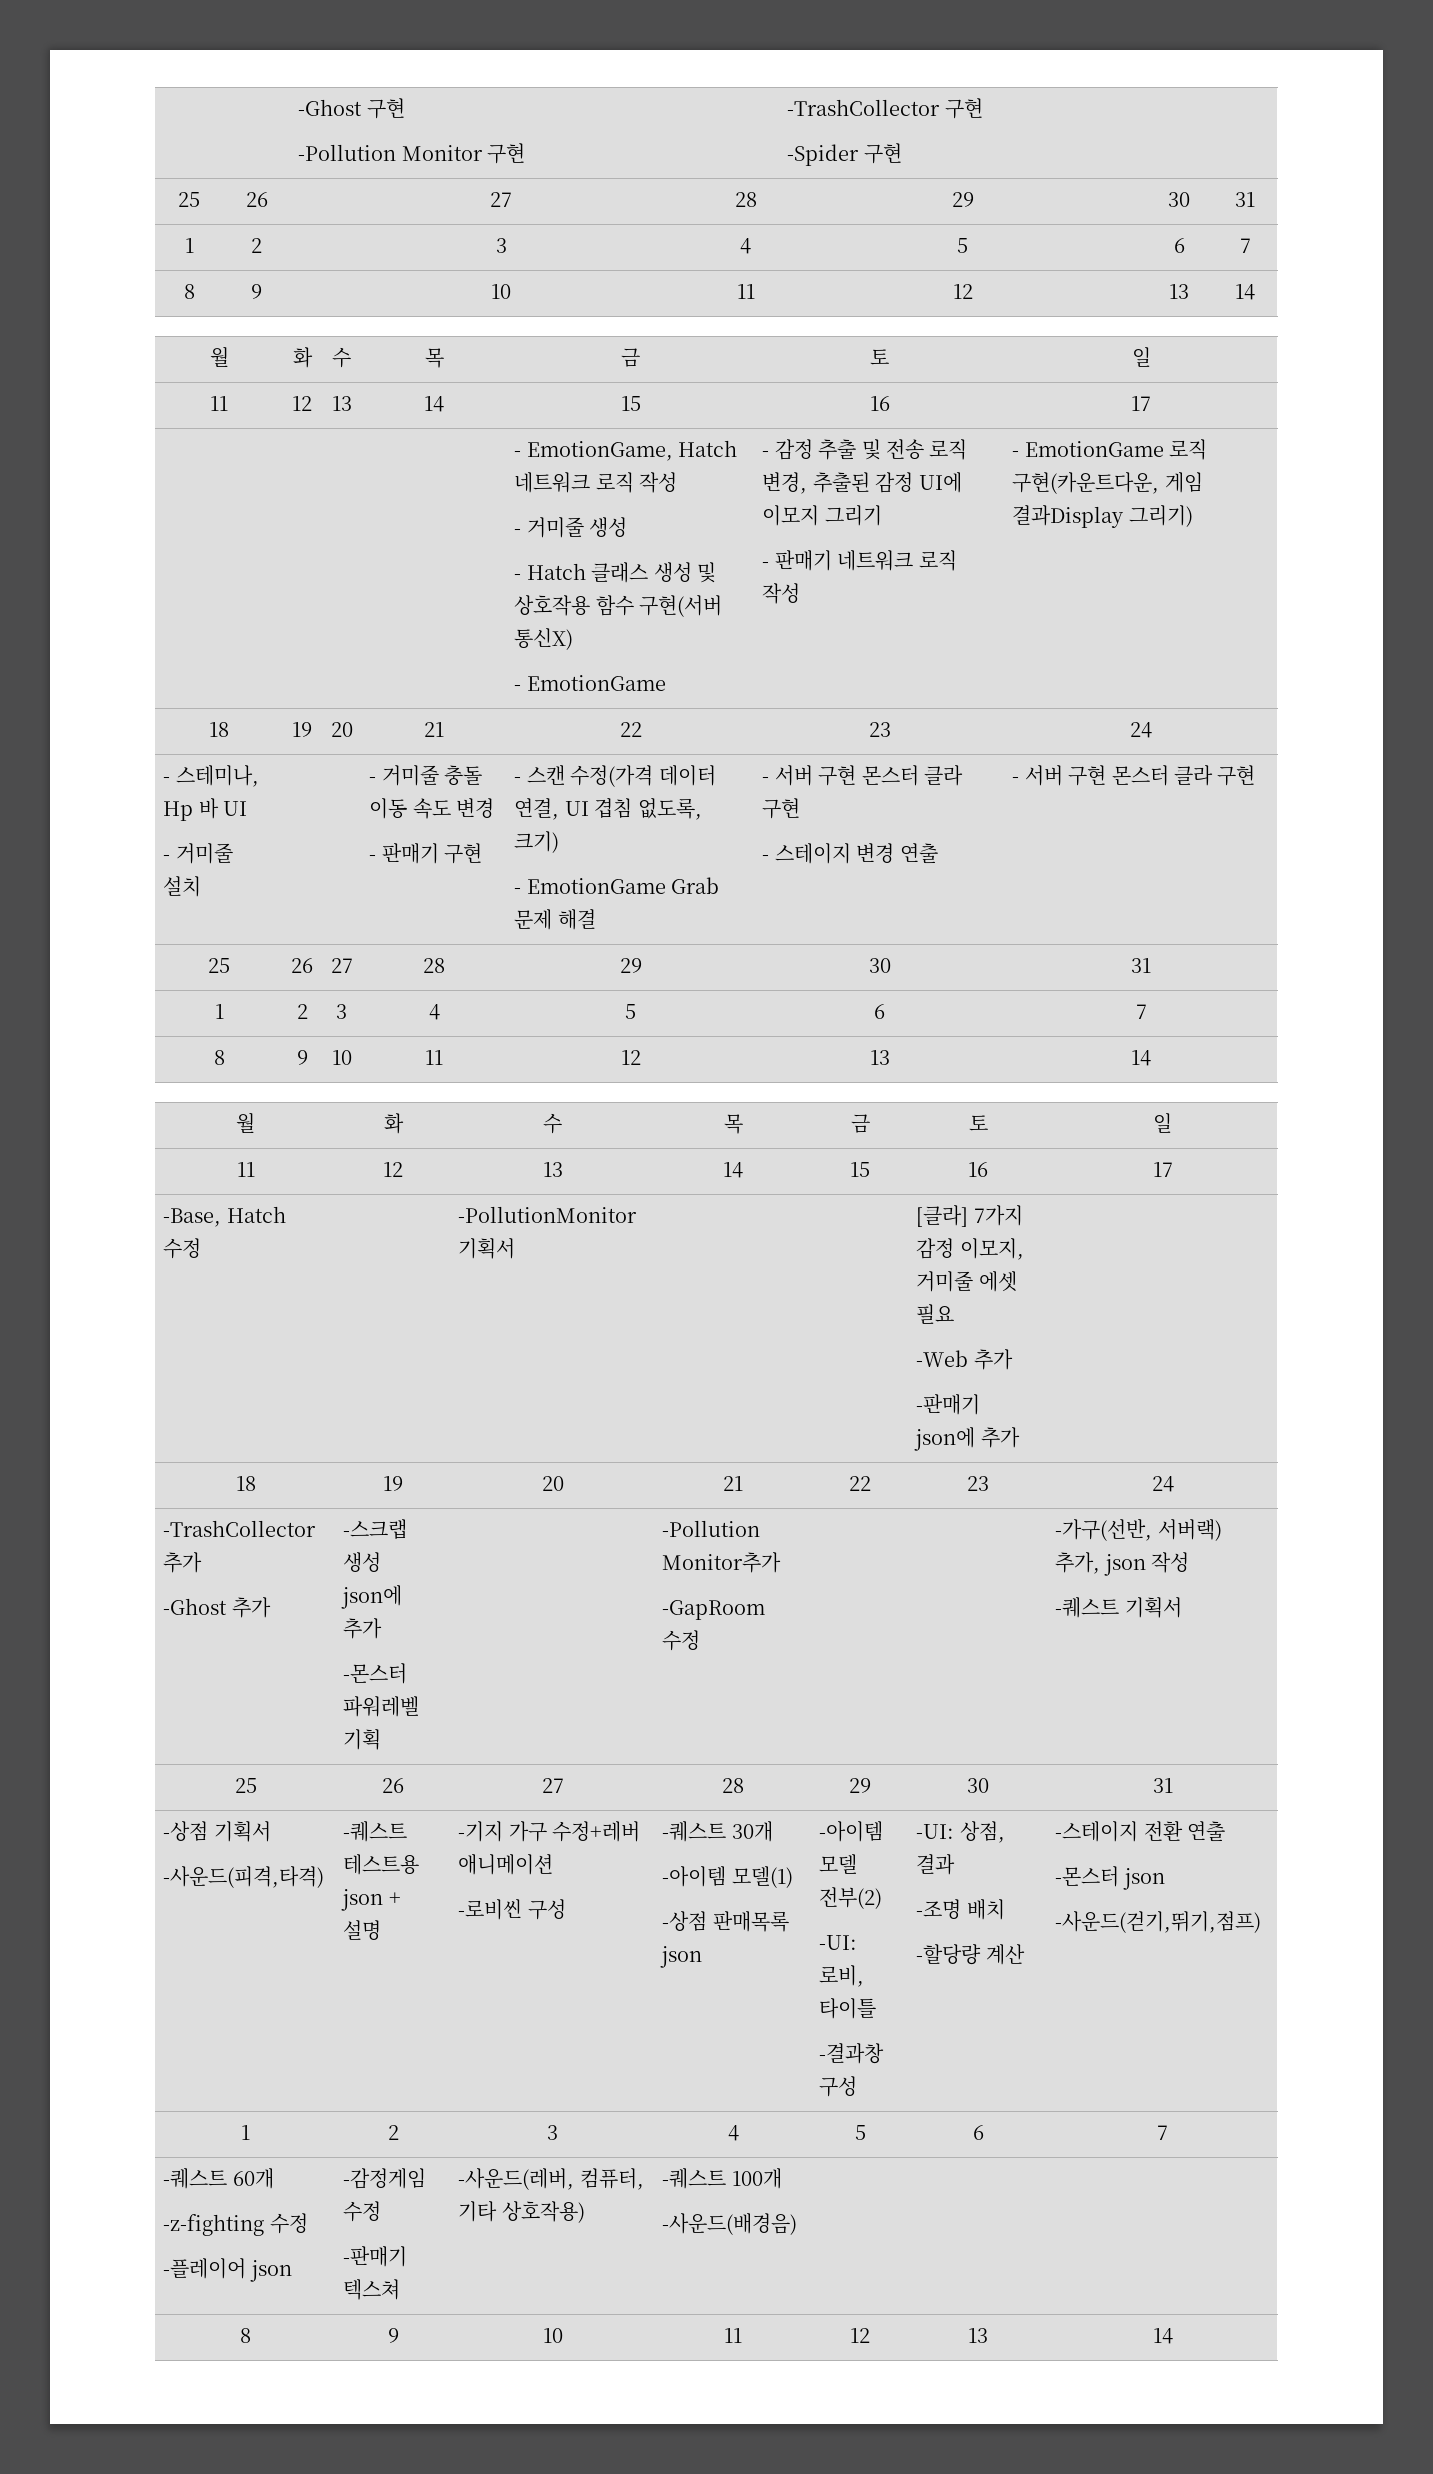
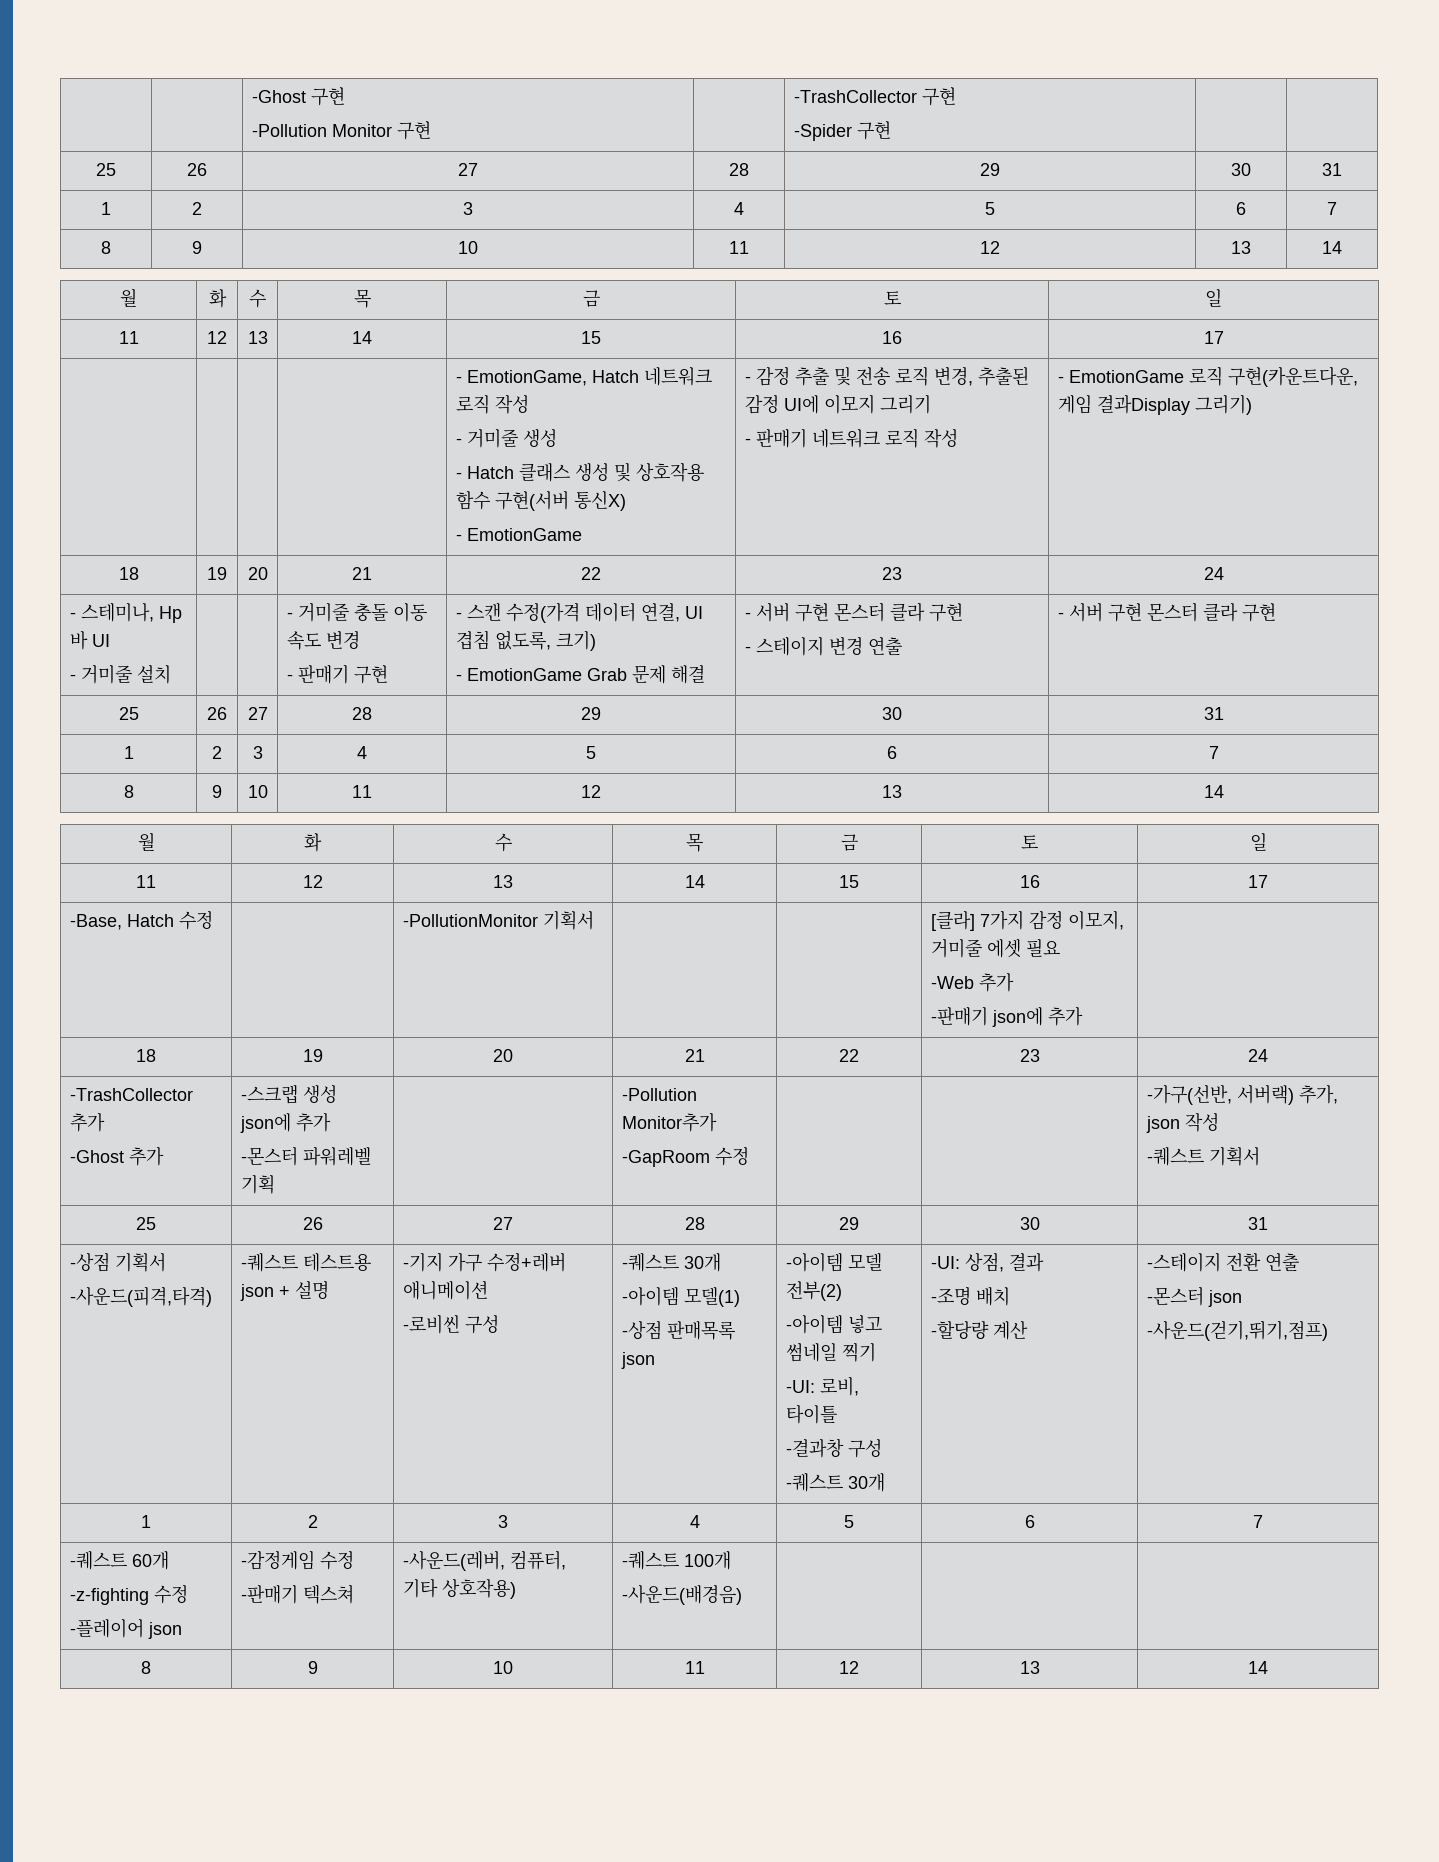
+ -아이템 넣고 썸네일 찍기
  -결과창 구성
+ -퀘스트 30개

